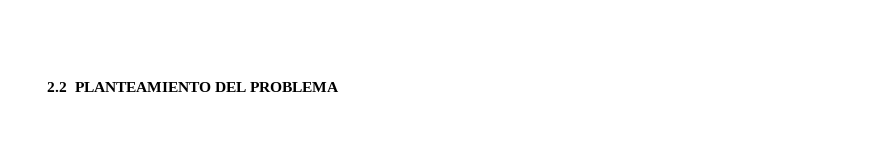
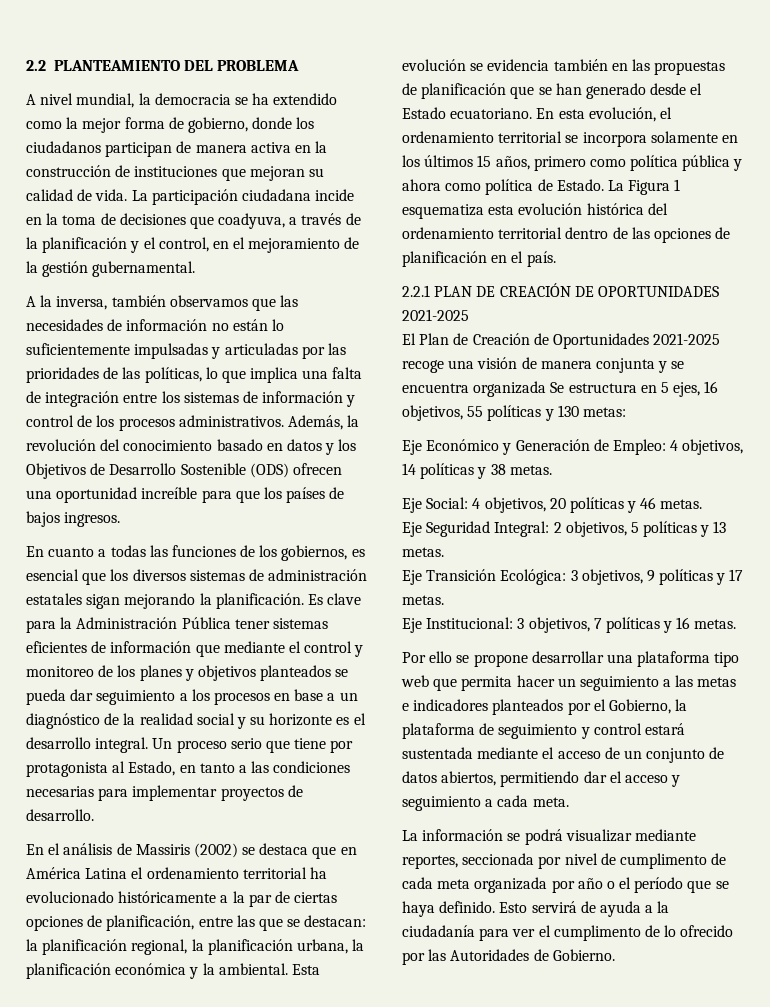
+ A nivel mundial, la democracia se ha extendido como la mejor forma de gobierno, donde los ciudadanos participan de manera activa en la construcción de instituciones que mejoran su calidad de vida. La participación ciudadana incide en la toma de decisiones que coadyuva, a través de la planificación y el control, en el mejoramiento de la gestión gubernamental.
+ A la inversa, también observamos que las necesidades de información no están lo suficientemente impulsadas y articuladas por las prioridades de las políticas, lo que implica una falta de integración entre los sistemas de información y control de los procesos administrativos. Además, la revolución del conocimiento basado en datos y los Objetivos de Desarrollo Sostenible (ODS) ofrecen una oportunidad increíble para que los países de bajos ingresos.
+ En cuanto a todas las funciones de los gobiernos, es esencial que los diversos sistemas de administración estatales sigan mejorando la planificación. Es clave para la Administración Pública tener sistemas eficientes de información que mediante el control y monitoreo de los planes y objetivos planteados se pueda dar seguimiento a los procesos en base a un diagnóstico de la realidad social y su horizonte es el desarrollo integral. Un proceso serio que tiene por protagonista al Estado, en tanto a las condiciones necesarias para implementar proyectos de desarrollo.
+ En el análisis de Massiris (2002) se destaca que en América Latina el ordenamiento territorial ha evolucionado históricamente a la par de ciertas opciones de planificación, entre las que se destacan: la planificación regional, la planificación urbana, la planificación económica y la ambiental. Esta evolución se evidencia también en las propuestas de planificación que se han generado desde el Estado ecuatoriano. En esta evolución, el ordenamiento territorial se incorpora solamente en los últimos 15 años, primero como política pública y ahora como política de Estado. La Figura 1 esquematiza esta evolución histórica del ordenamiento territorial dentro de las opciones de planificación en el país.
+ 2.2.1 PLAN DE CREACIÓN DE OPORTUNIDADES 2021-2025
+ El Plan de Creación de Oportunidades 2021-2025 recoge una visión de manera conjunta y se encuentra organizada Se estructura en 5 ejes, 16 objetivos, 55 políticas y 130 metas:
+ Eje Económico y Generación de Empleo: 4 objetivos, 14 políticas y 38 metas.
+ Eje Social: 4 objetivos, 20 políticas y 46 metas.
+ Eje Seguridad Integral: 2 objetivos, 5 políticas y 13 metas.
+ Eje Transición Ecológica: 3 objetivos, 9 políticas y 17 metas.
+ Eje Institucional: 3 objetivos, 7 políticas y 16 metas.
+ Por ello se propone desarrollar una plataforma tipo web que permita hacer un seguimiento a las metas e indicadores planteados por el Gobierno, la plataforma de seguimiento y control estará sustentada mediante el acceso de un conjunto de datos abiertos, permitiendo dar el acceso y seguimiento a cada meta.
+ La información se podrá visualizar mediante reportes, seccionada por nivel de cumplimento de cada meta organizada por año o el período que se haya definido. Esto servirá de ayuda a la ciudadanía para ver el cumplimento de lo ofrecido por las Autoridades de Gobierno.

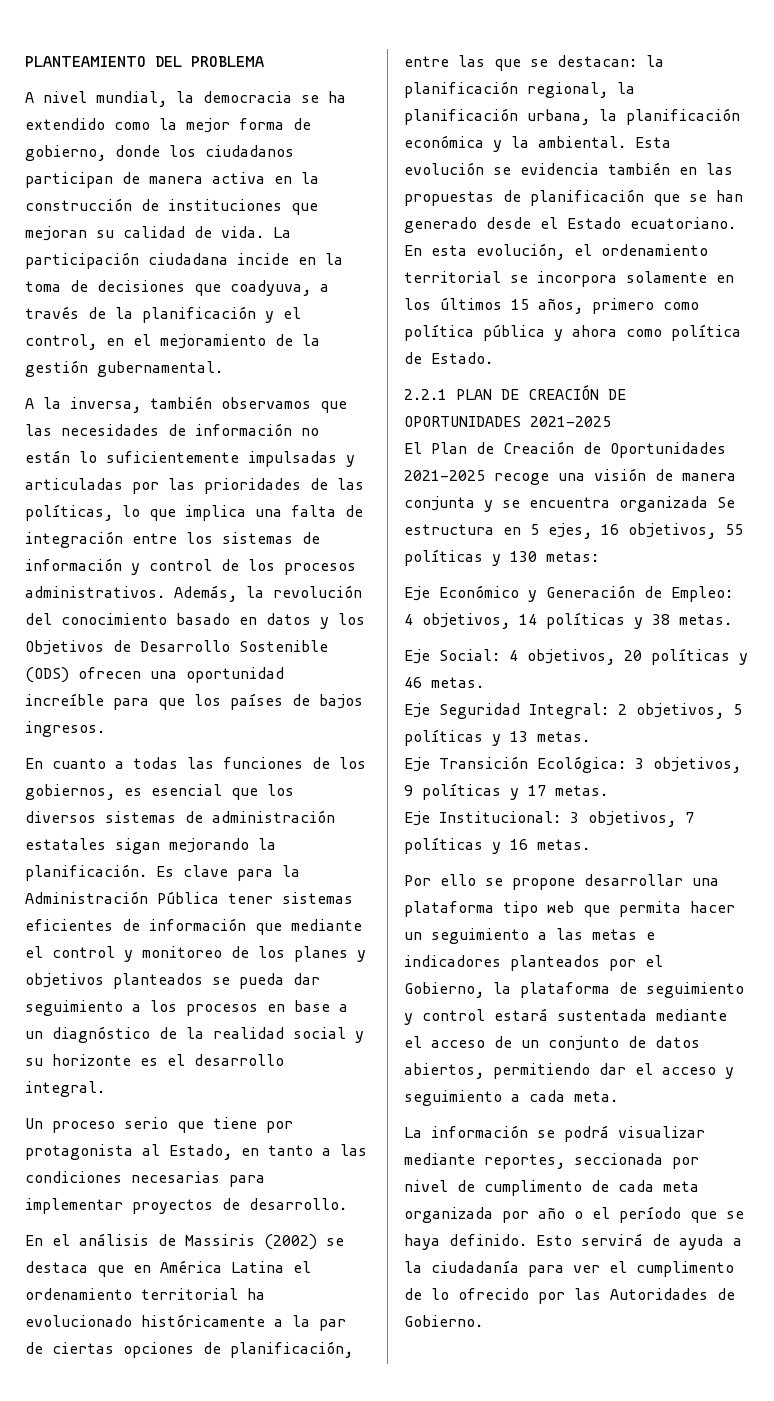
- 2.2 PLANTEAMIENTO DEL PROBLEMA
+ PLANTEAMIENTO DEL PROBLEMA
- Es clave para la Administración Pública tener sistemas eficientes de información que mediante el control y monitoreo de los planes y objetivos planteados se pueda dar seguimiento a los procesos en base a un diagnóstico de la realidad social y su horizonte es el desarrollo integral. Un proceso serio que tiene por protagonista al Estado, en tanto a las condiciones necesarias para implementar proyectos de desarrollo.
+ Es clave para la Administración Pública tener sistemas eficientes de información que mediante el control y monitoreo de los planes y objetivos planteados se pueda dar seguimiento a los procesos en base a un diagnóstico de la realidad social y su horizonte es el desarrollo integral.
+ Un proceso serio que tiene por protagonista al Estado, en tanto a las condiciones necesarias para implementar proyectos de desarrollo.
- La Figura 1 esquematiza esta evolución histórica del ordenamiento territorial dentro de las opciones de planificación en el país.

